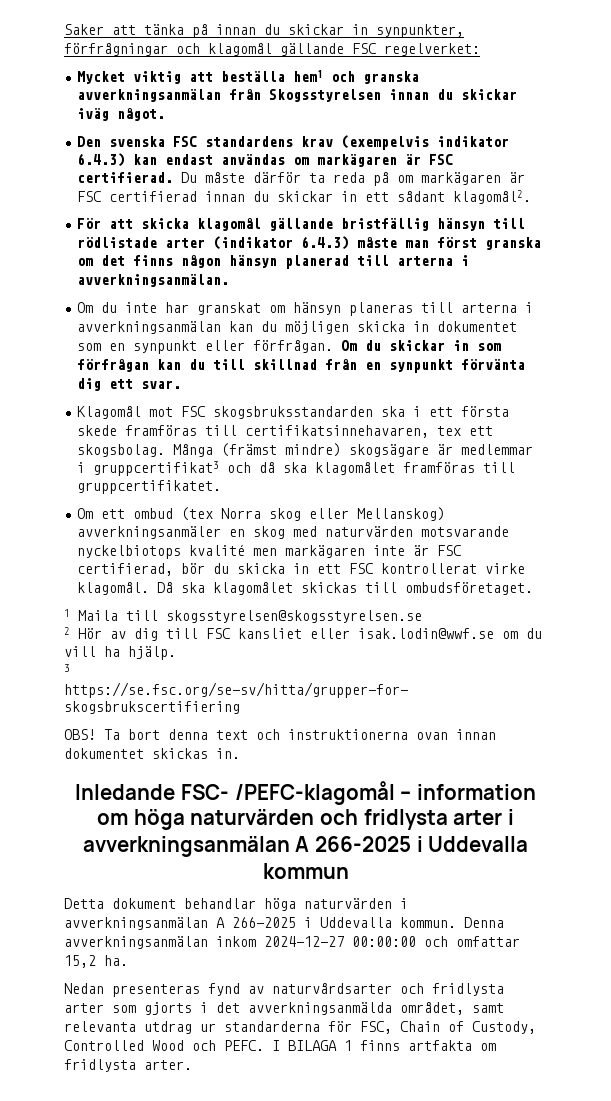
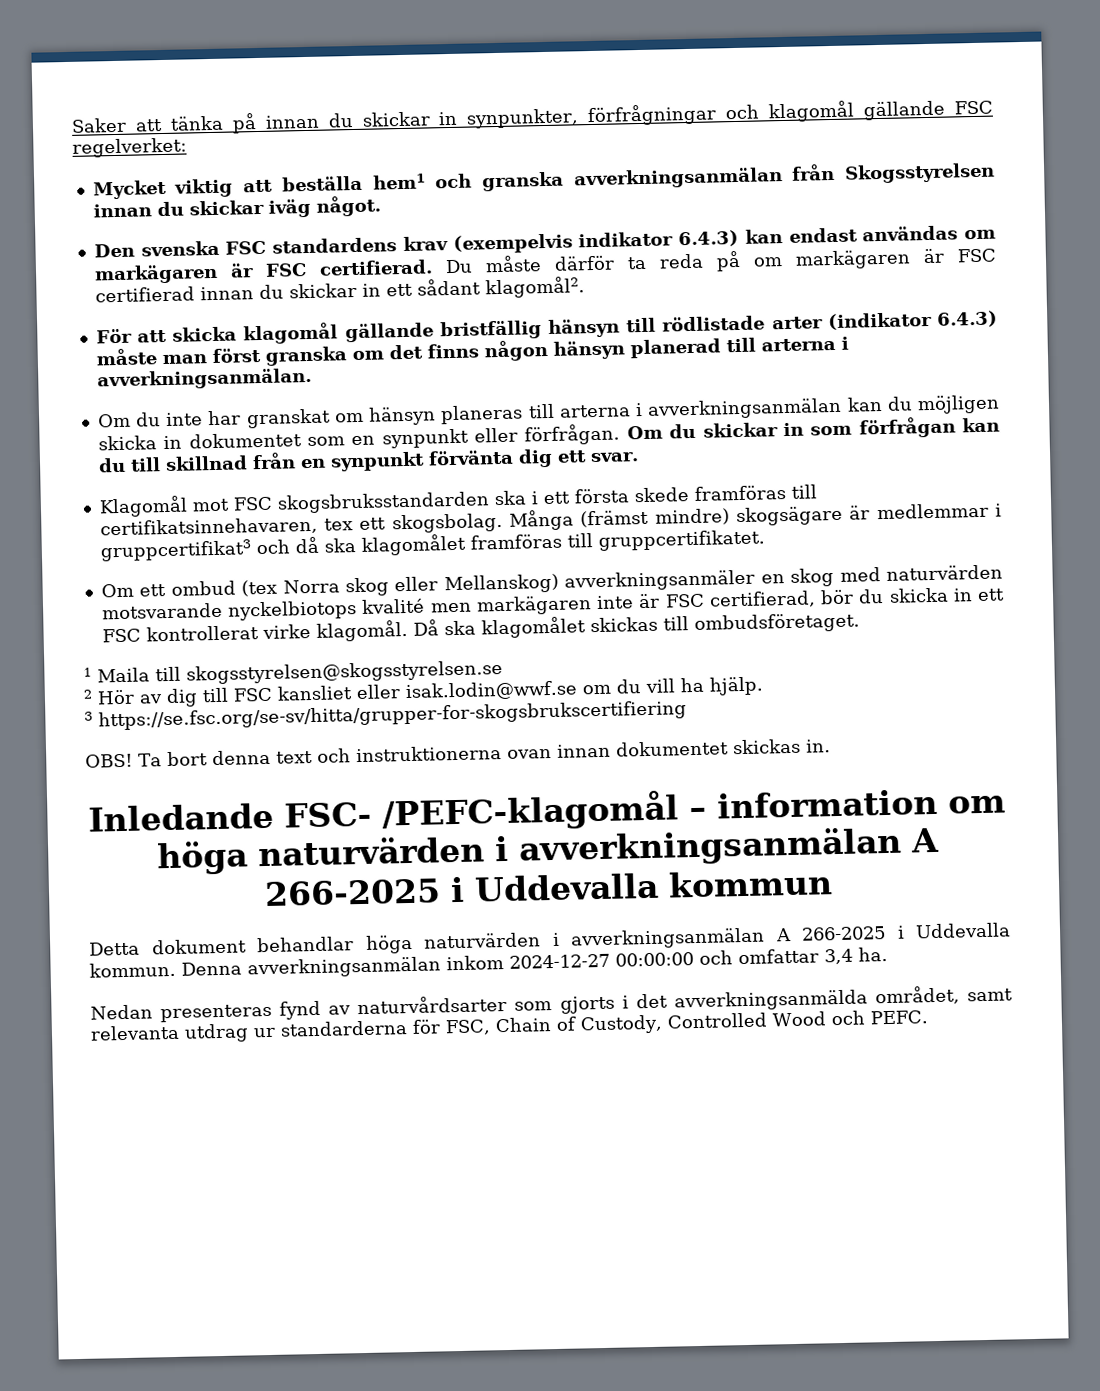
- Inledande FSC- /PEFC-klagomål – information om höga naturvärden och fridlysta arter i avverkningsanmälan A 266-2025 i Uddevalla kommun
+ Inledande FSC- /PEFC-klagomål – information om höga naturvärden i avverkningsanmälan A 266-2025 i Uddevalla kommun
- Denna avverkningsanmälan inkom 2024-12-27 00:00:00 och omfattar 15,2 ha.
+ Denna avverkningsanmälan inkom 2024-12-27 00:00:00 och omfattar 3,4 ha.
- Nedan presenteras fynd av naturvårdsarter och fridlysta arter som gjorts i det avverkningsanmälda området, samt relevanta utdrag ur standarderna för FSC, Chain of Custody, Controlled Wood och PEFC. I BILAGA 1 finns artfakta om fridlysta arter.
+ Nedan presenteras fynd av naturvårdsarter som gjorts i det avverkningsanmälda området, samt relevanta utdrag ur standarderna för FSC, Chain of Custody, Controlled Wood och PEFC.

